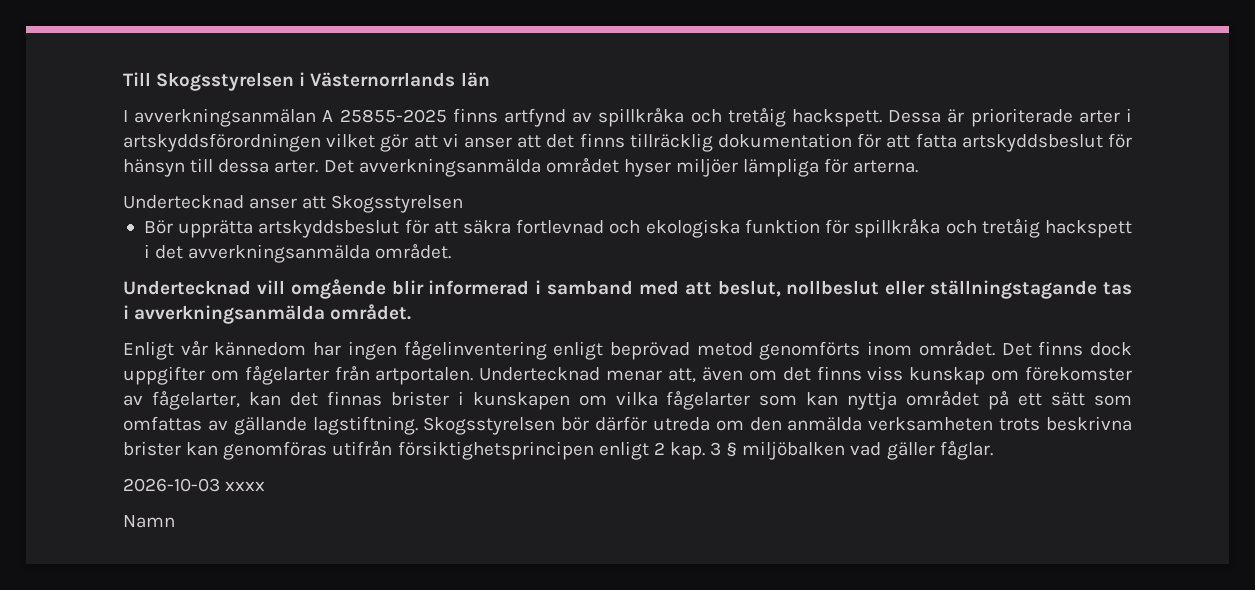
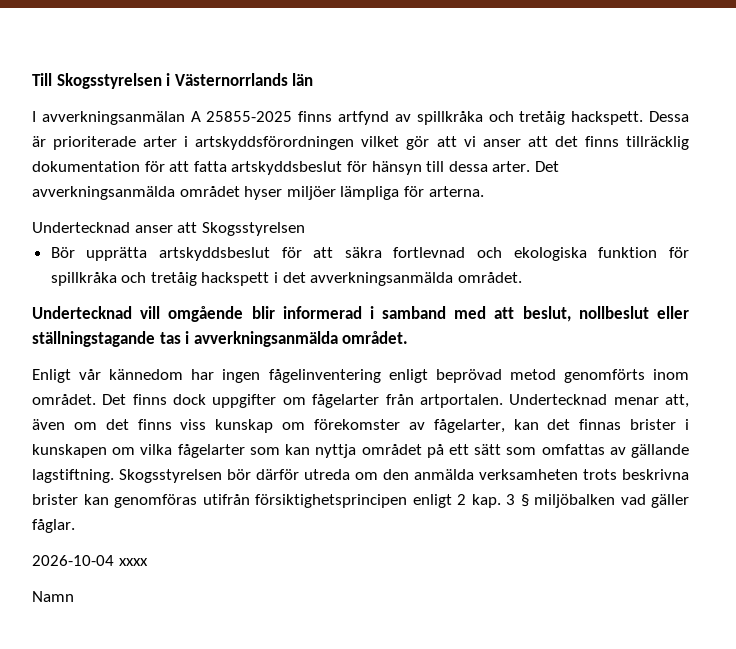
- 2026-10-03 xxxx
+ 2026-10-04 xxxx

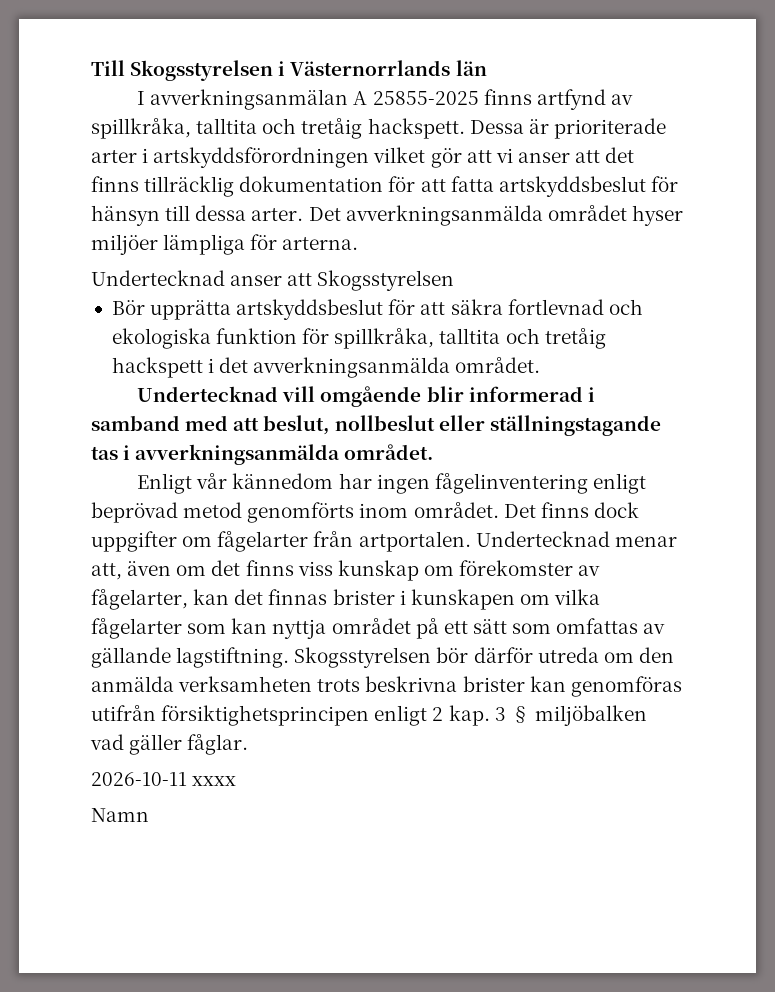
- I avverkningsanmälan A 25855-2025 finns artfynd av spillkråka och tretåig hackspett.
+ I avverkningsanmälan A 25855-2025 finns artfynd av spillkråka, talltita och tretåig hackspett.
- Bör upprätta artskyddsbeslut för att säkra fortlevnad och ekologiska funktion för spillkråka och tretåig hackspett i det avverkningsanmälda området.
+ Bör upprätta artskyddsbeslut för att säkra fortlevnad och ekologiska funktion för spillkråka, talltita och tretåig hackspett i det avverkningsanmälda området.
- 2026-10-04 xxxx
+ 2026-10-11 xxxx

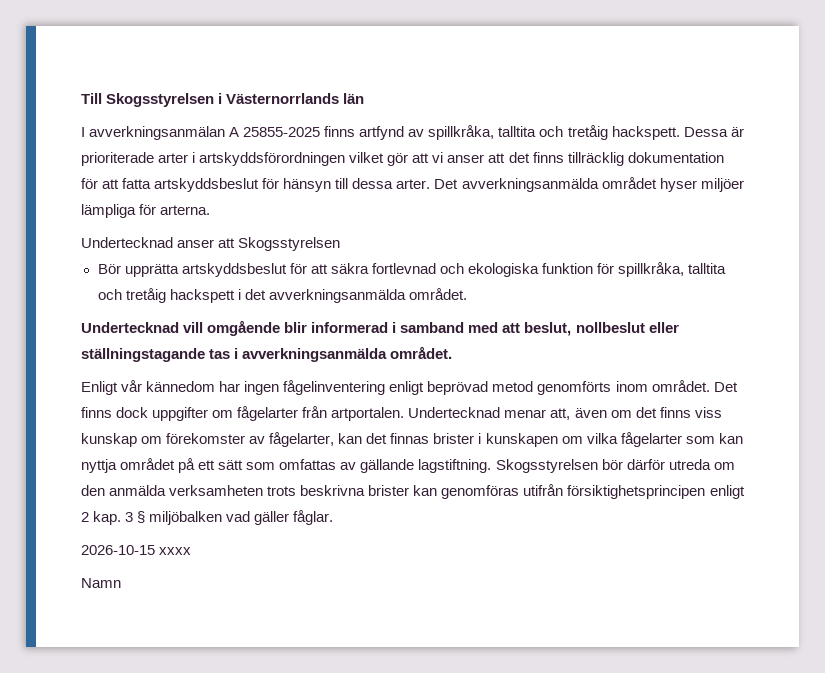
- 2026-10-11 xxxx
+ 2026-10-15 xxxx

